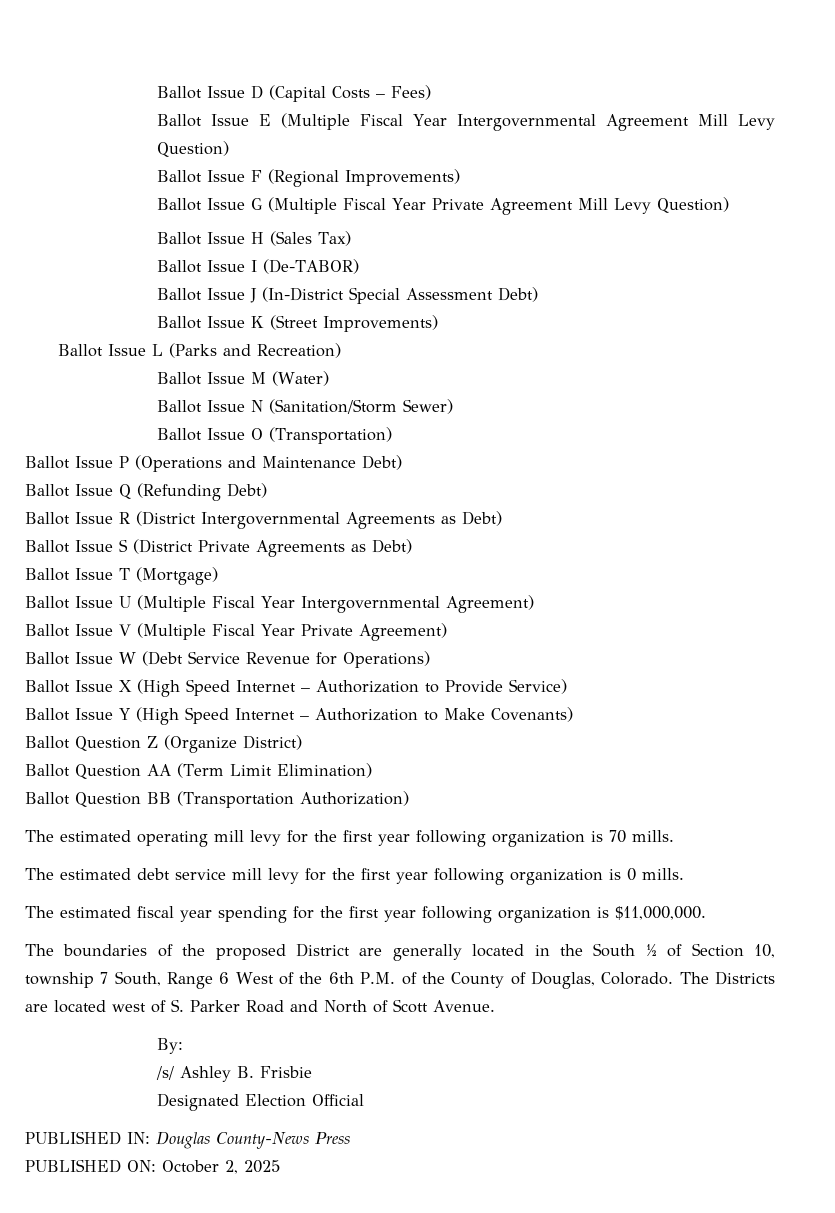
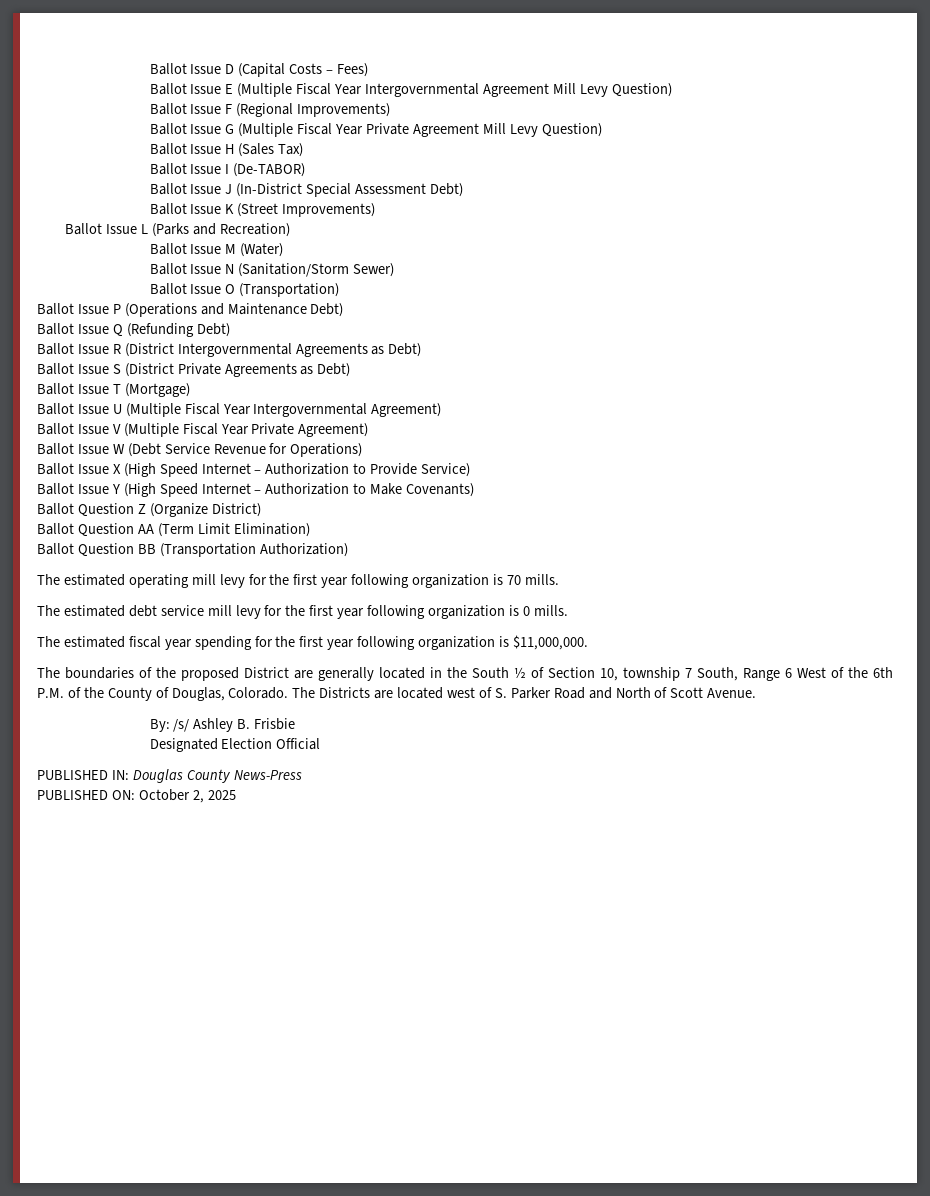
- By:
- /s/ Ashley B. Frisbie
+ By: /s/ Ashley B. Frisbie
- PUBLISHED IN: Douglas County-News Press
+ PUBLISHED IN: Douglas County News-Press

